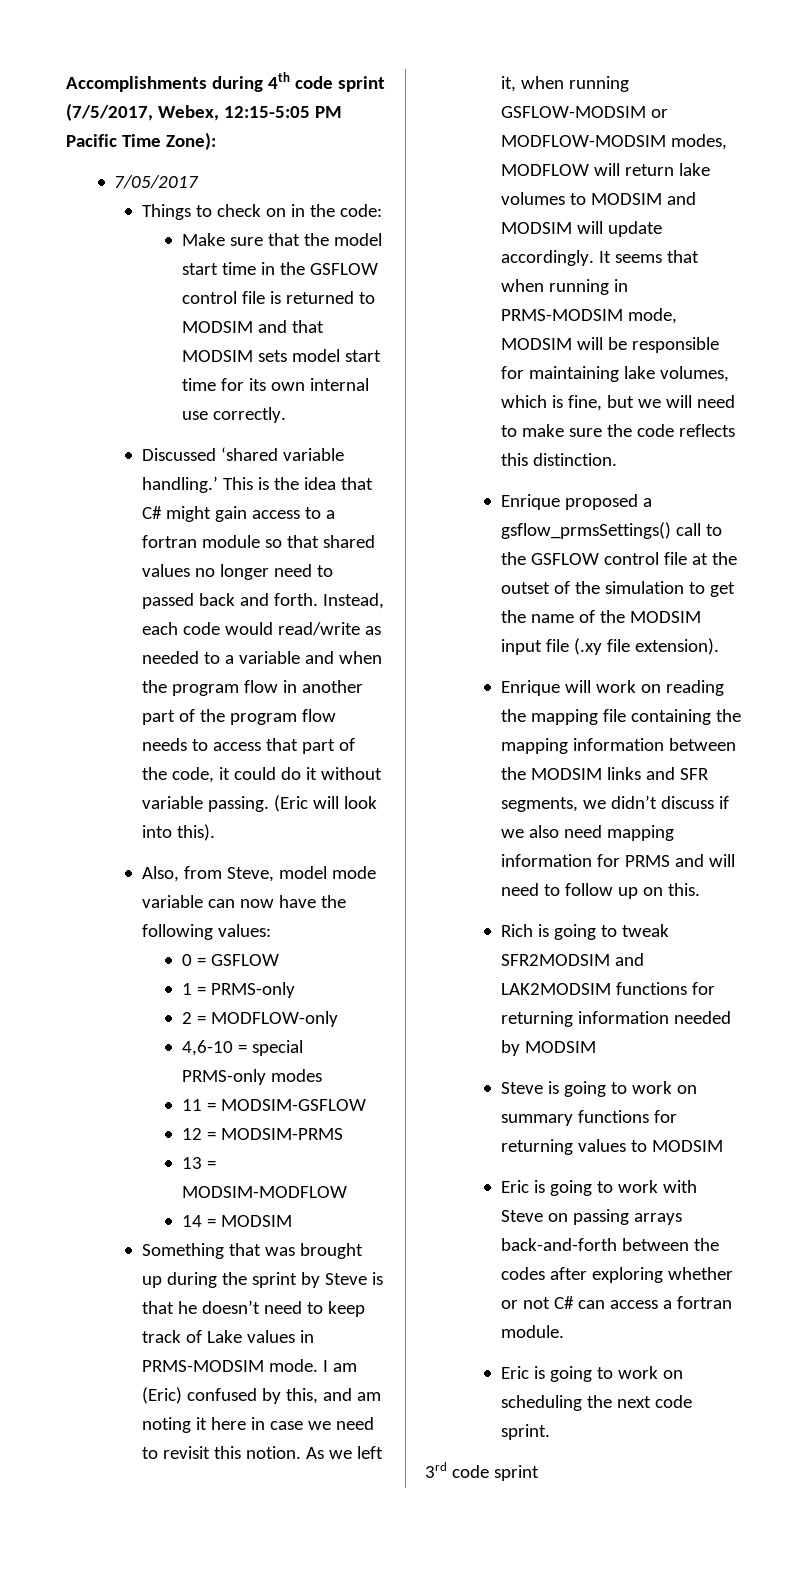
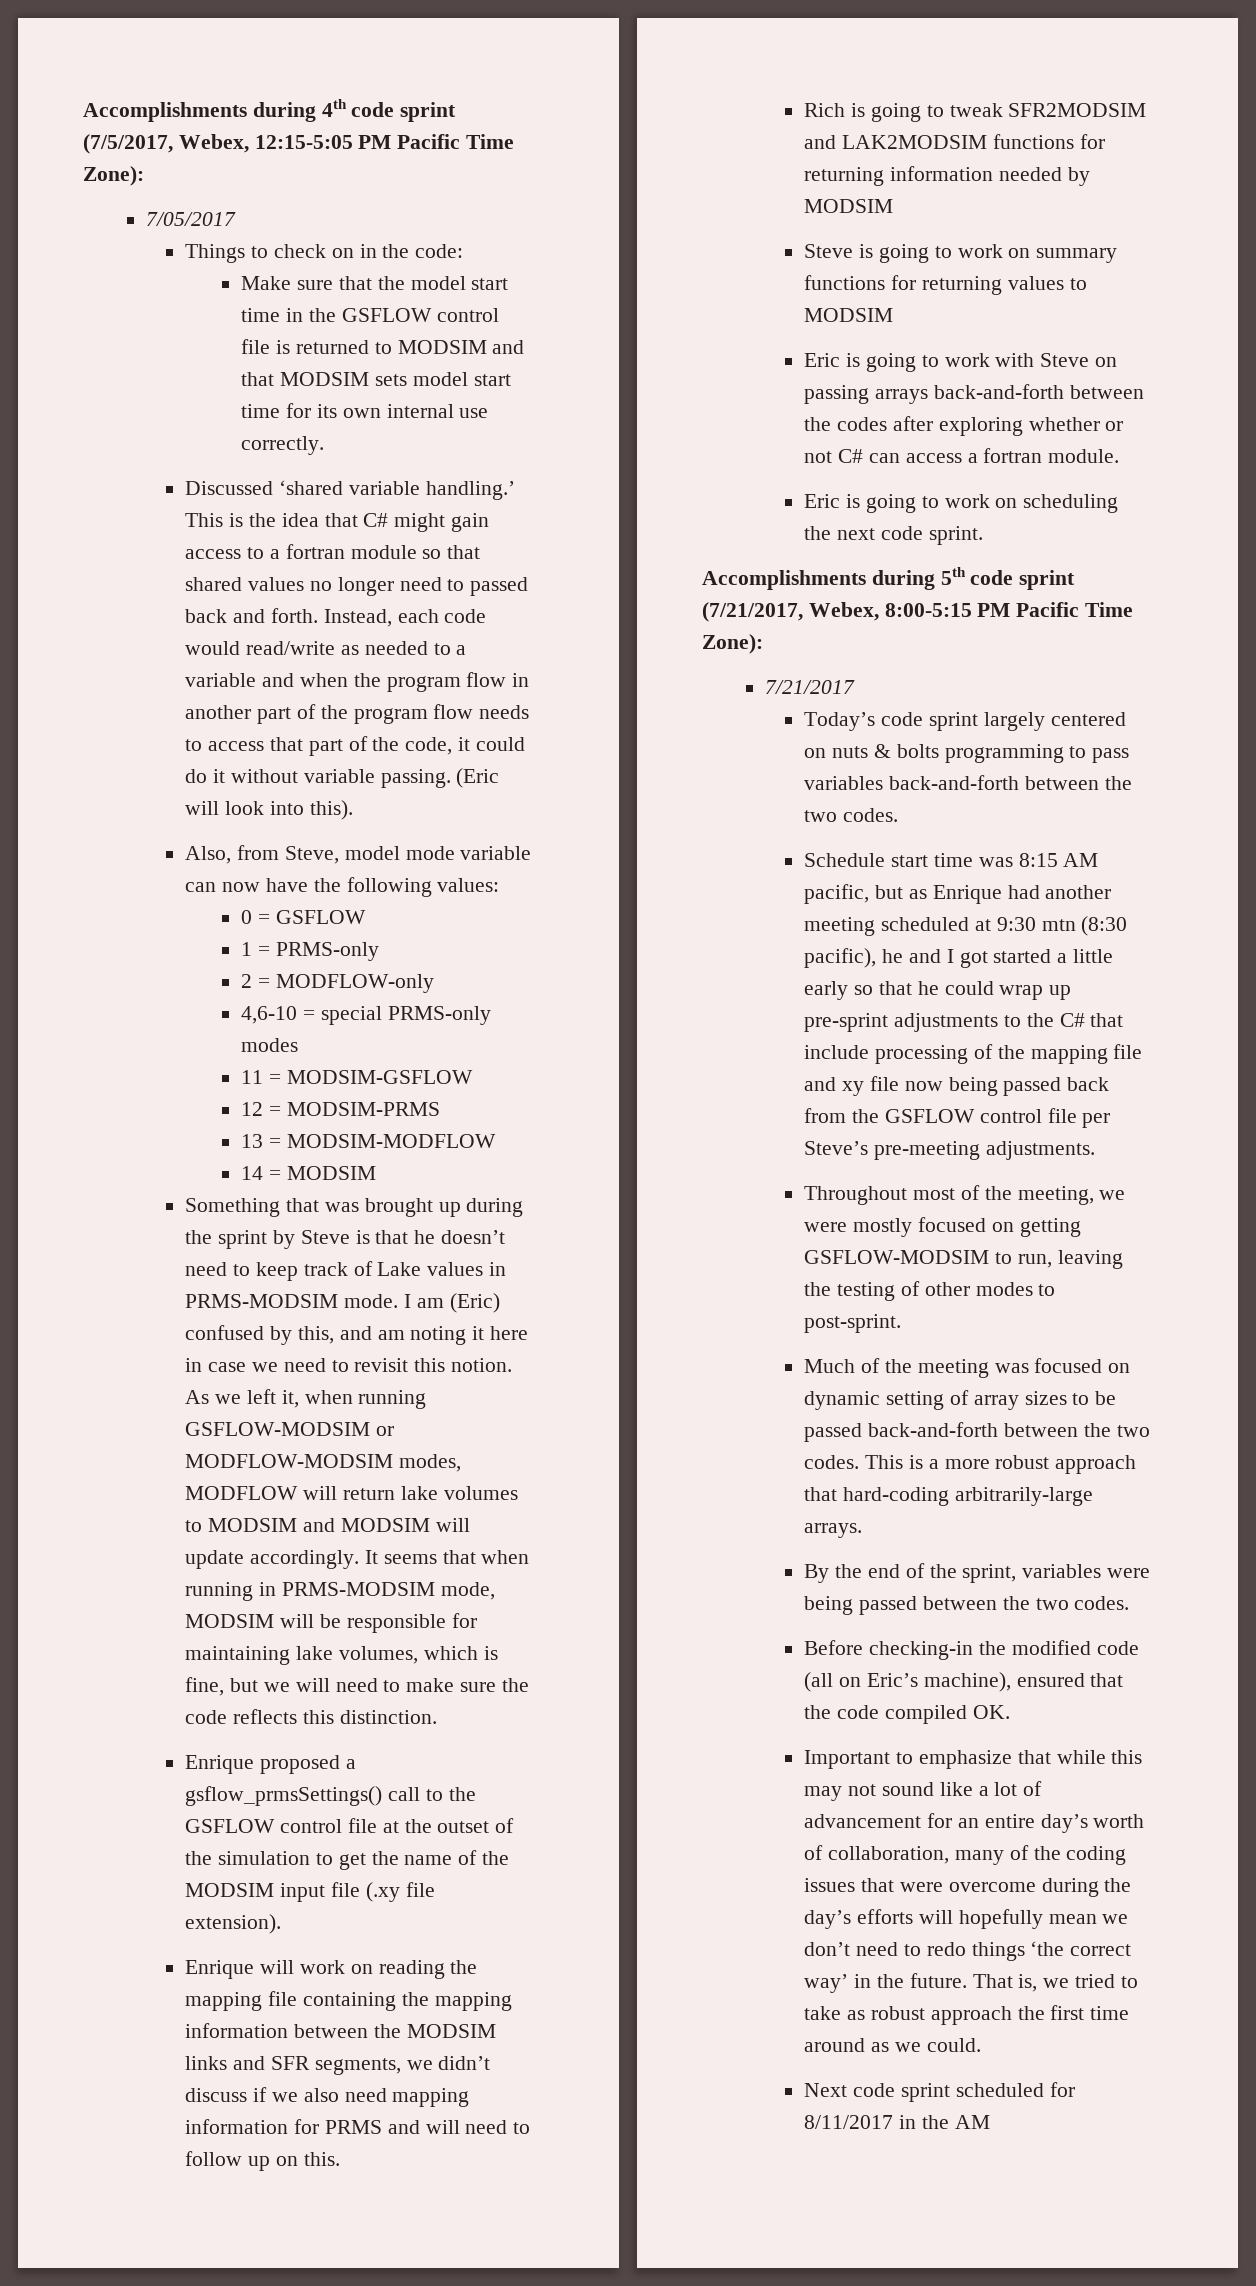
- 3rd code sprint
+ Accomplishments during 5th code sprint (7/21/2017, Webex, 8:00-5:15 PM Pacific Time Zone):
+ 7/21/2017
+ Today’s code sprint largely centered on nuts & bolts programming to pass variables back-and-forth between the two codes.
+ Schedule start time was 8:15 AM pacific, but as Enrique had another meeting scheduled at 9:30 mtn (8:30 pacific), he and I got started a little early so that he could wrap up pre-sprint adjustments to the C# that include processing of the mapping file and xy file now being passed back from the GSFLOW control file per Steve’s pre-meeting adjustments.
+ Throughout most of the meeting, we were mostly focused on getting GSFLOW-MODSIM to run, leaving the testing of other modes to post-sprint.
+ Much of the meeting was focused on dynamic setting of array sizes to be passed back-and-forth between the two codes. This is a more robust approach that hard-coding arbitrarily-large arrays.
+ By the end of the sprint, variables were being passed between the two codes.
+ Before checking-in the modified code (all on Eric’s machine), ensured that the code compiled OK.
+ Important to emphasize that while this may not sound like a lot of advancement for an entire day’s worth of collaboration, many of the coding issues that were overcome during the day’s efforts will hopefully mean we don’t need to redo things ‘the correct way’ in the future. That is, we tried to take as robust approach the first time around as we could.
+ Next code sprint scheduled for 8/11/2017 in the AM

